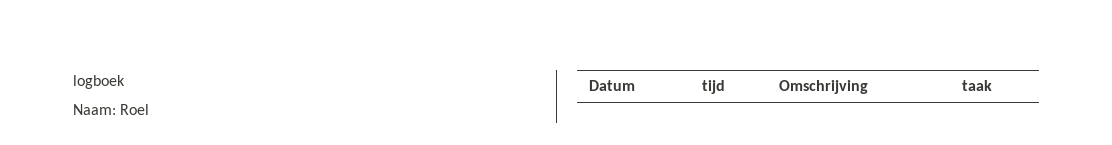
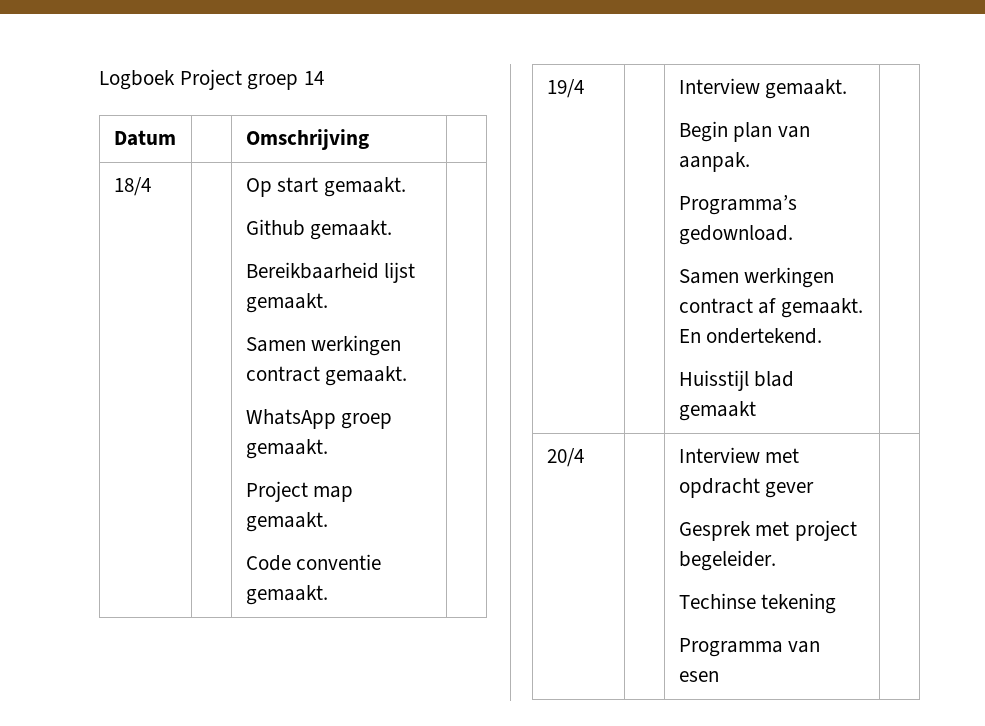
- logboek
- Naam: Roel
+ Logboek Project groep 14
- Datum | tijd | Omschrijving | taak
+ Datum | | Omschrijving |
+ 18/4 | | Op start gemaakt.
+ Github gemaakt.
+ Bereikbaarheid lijst gemaakt.
+ Samen werkingen contract gemaakt.
+ WhatsApp groep gemaakt.
+ Project map gemaakt.
+ Code conventie gemaakt. |
+ 19/4 | | Interview gemaakt.
+ Begin plan van aanpak.
+ Programma’s gedownload.
+ Samen werkingen contract af gemaakt. En ondertekend.
+ Huisstijl blad gemaakt |
+ 20/4 | | Interview met opdracht gever
+ Gesprek met project begeleider.
+ Techinse tekening
+ Programma van esen |

